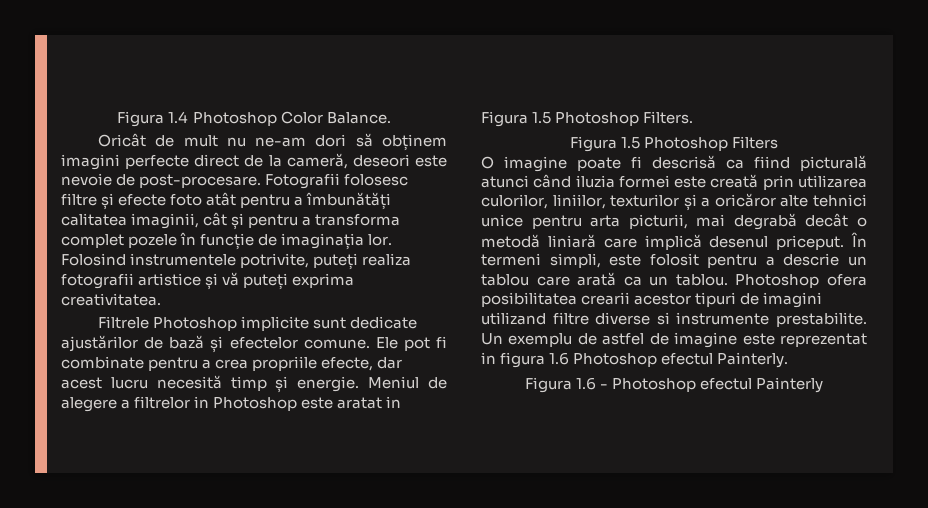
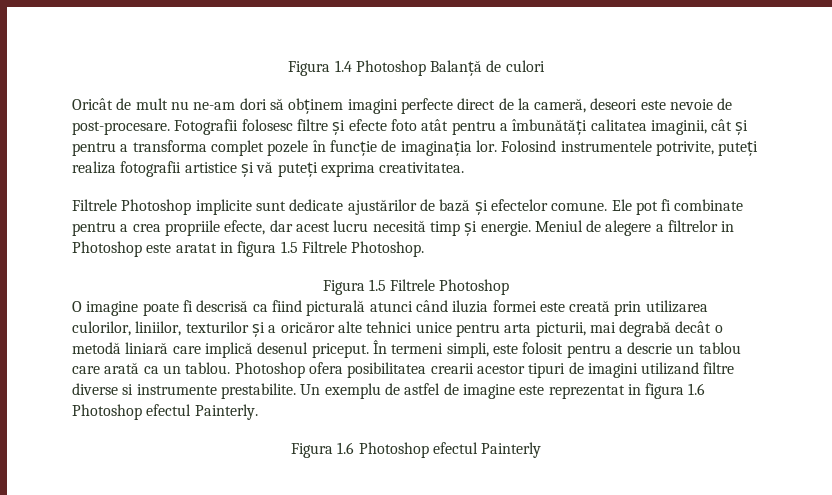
- Figura 1.4 Photoshop Color Balance.
+ Figura 1.4 Photoshop Balanță de culori
- Meniul de alegere a filtrelor in Photoshop este aratat in Figura 1.5 Photoshop Filters.
- Figura 1.5 Photoshop Filters
+ Meniul de alegere a filtrelor in Photoshop este aratat in figura 1.5 Filtrele Photoshop.
+ Figura 1.5 Filtrele Photoshop
- Figura 1.6 - Photoshop efectul Painterly
+ Figura 1.6 Photoshop efectul Painterly

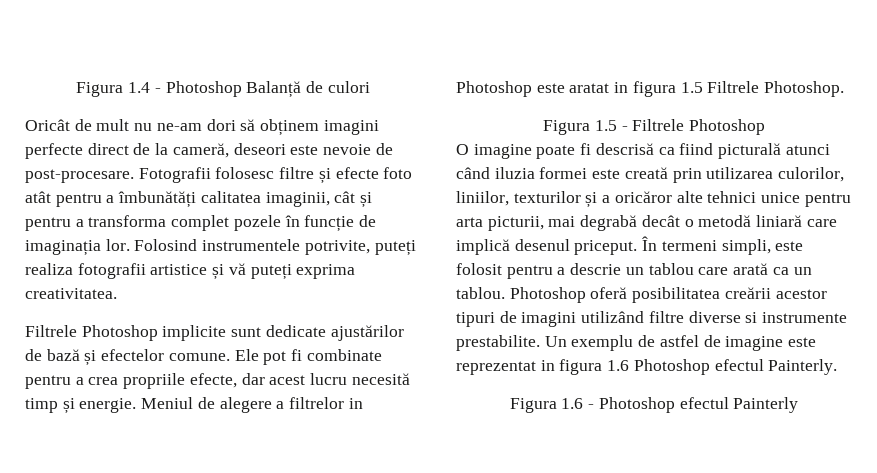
- Figura 1.4 Photoshop Balanță de culori
+ Figura 1.4 - Photoshop Balanță de culori
- Figura 1.5 Filtrele Photoshop
+ Figura 1.5 - Filtrele Photoshop
- Photoshop ofera posibilitatea crearii acestor tipuri de imagini utilizand filtre diverse si instrumente prestabilite.
+ Photoshop oferă posibilitatea creării acestor tipuri de imagini utilizând filtre diverse si instrumente prestabilite.
- Figura 1.6 Photoshop efectul Painterly
+ Figura 1.6 - Photoshop efectul Painterly

